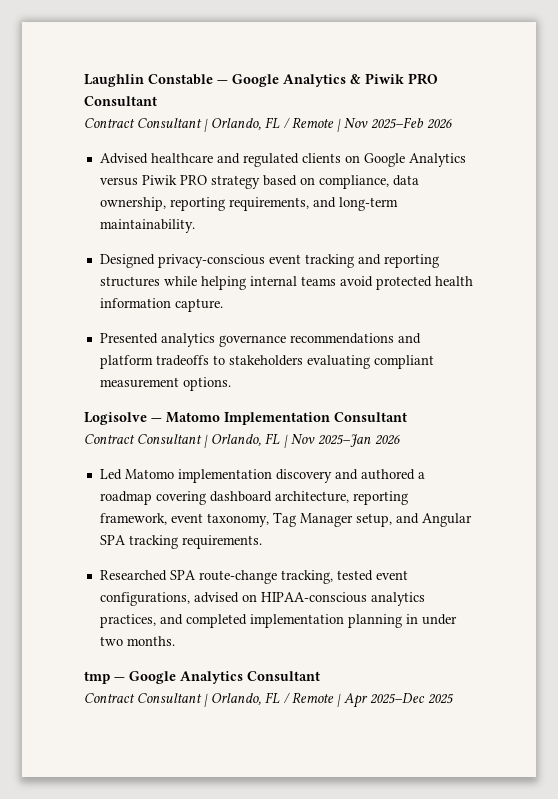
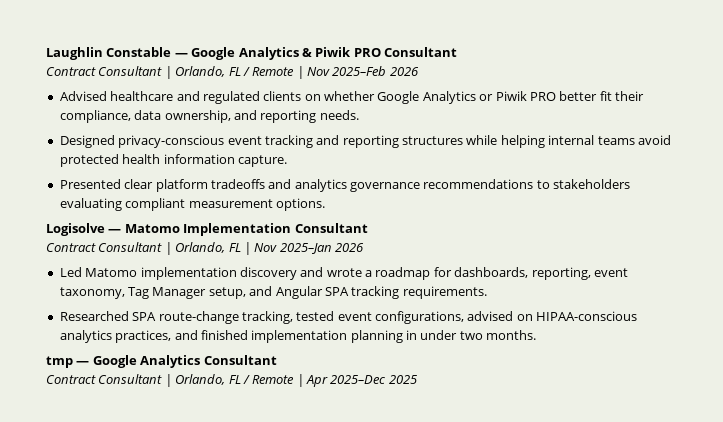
- Advised healthcare and regulated clients on Google Analytics versus Piwik PRO strategy based on compliance, data ownership, reporting requirements, and long-term maintainability.
+ Advised healthcare and regulated clients on whether Google Analytics or Piwik PRO better fit their compliance, data ownership, and reporting needs.
- Presented analytics governance recommendations and platform tradeoffs to stakeholders evaluating compliant measurement options.
+ Presented clear platform tradeoffs and analytics governance recommendations to stakeholders evaluating compliant measurement options.
- Led Matomo implementation discovery and authored a roadmap covering dashboard architecture, reporting framework, event taxonomy, Tag Manager setup, and Angular SPA tracking requirements.
+ Led Matomo implementation discovery and wrote a roadmap for dashboards, reporting, event taxonomy, Tag Manager setup, and Angular SPA tracking requirements.
- Researched SPA route-change tracking, tested event configurations, advised on HIPAA-conscious analytics practices, and completed implementation planning in under two months.
+ Researched SPA route-change tracking, tested event configurations, advised on HIPAA-conscious analytics practices, and finished implementation planning in under two months.

